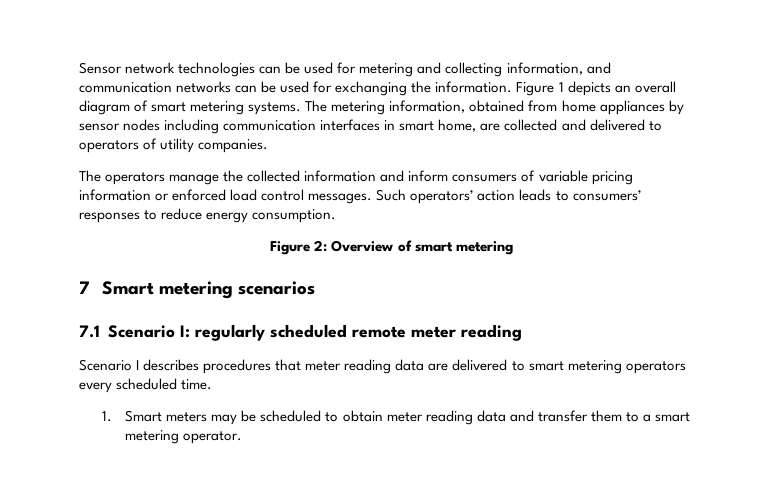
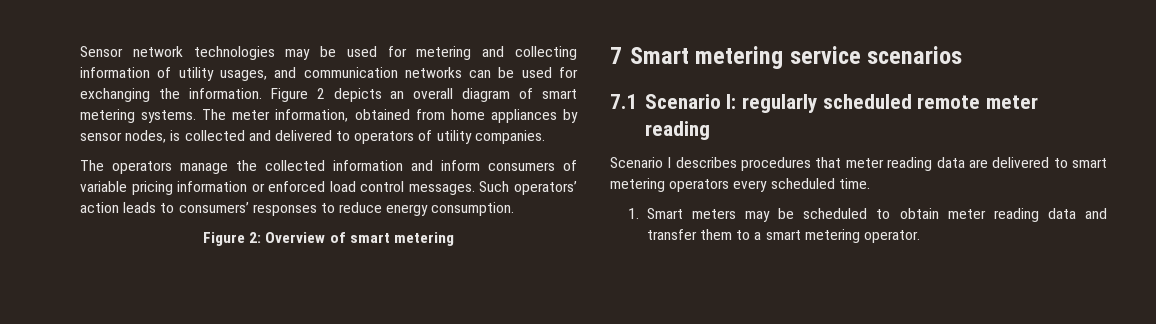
- Sensor network technologies can be used for metering and collecting information, and communication networks can be used for exchanging the information.
+ Sensor network technologies may be used for metering and collecting information of utility usages, and communication networks can be used for exchanging the information.
- Figure 1 depicts an overall diagram of smart metering systems.
+ Figure 2 depicts an overall diagram of smart metering systems.
- The metering information, obtained from home appliances by sensor nodes including communication interfaces in smart home, are collected and delivered to operators of utility companies.
+ The meter information, obtained from home appliances by sensor nodes, is collected and delivered to operators of utility companies.
- 7 Smart metering scenarios
+ 7 Smart metering service scenarios

